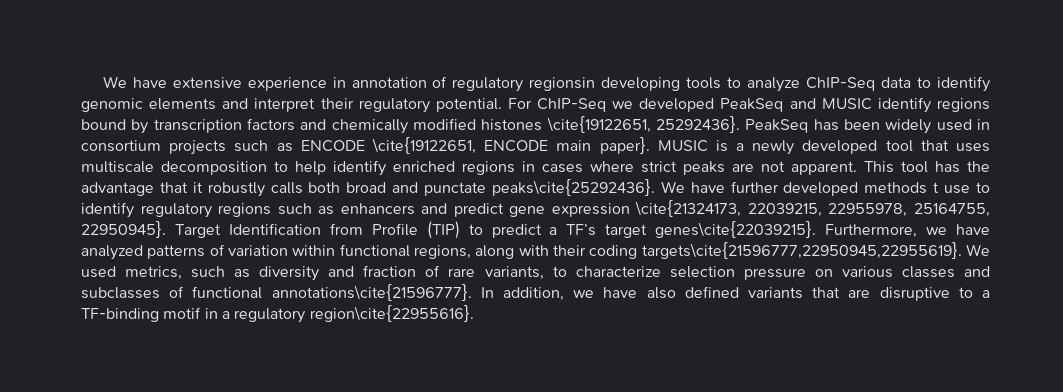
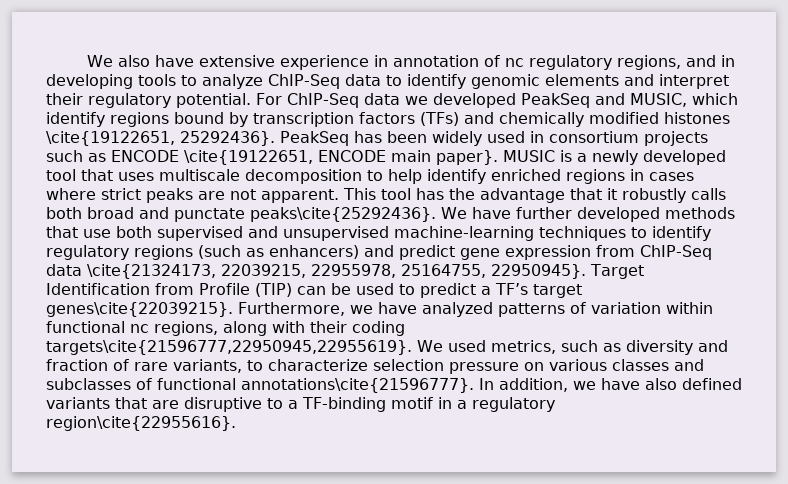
- We have extensive experience in annotation of regulatory regionsin developing tools to analyze ChIP-Seq data to identify genomic elements and interpret their regulatory potential.
+ We also have extensive experience in annotation of nc regulatory regions, and in developing tools to analyze ChIP-Seq data to identify genomic elements and interpret their regulatory potential.
- For ChIP-Seq we developed PeakSeq and MUSIC identify regions bound by transcription factors and chemically modified histones \cite{19122651, 25292436}.
+ For ChIP-Seq data we developed PeakSeq and MUSIC, which identify regions bound by transcription factors (TFs) and chemically modified histones \cite{19122651, 25292436}.
- We have further developed methods t use to identify regulatory regions such as enhancers and predict gene expression \cite{21324173, 22039215, 22955978, 25164755, 22950945}.
+ We have further developed methods that use both supervised and unsupervised machine-learning techniques to identify regulatory regions (such as enhancers) and predict gene expression from ChIP-Seq data \cite{21324173, 22039215, 22955978, 25164755, 22950945}.
- Target Identification from Profile (TIP) to predict a TF’s target genes\cite{22039215}.
+ Target Identification from Profile (TIP) can be used to predict a TF’s target genes\cite{22039215}.
- Furthermore, we have analyzed patterns of variation within functional regions, along with their coding targets\cite{21596777,22950945,22955619}.
+ Furthermore, we have analyzed patterns of variation within functional nc regions, along with their coding targets\cite{21596777,22950945,22955619}.

